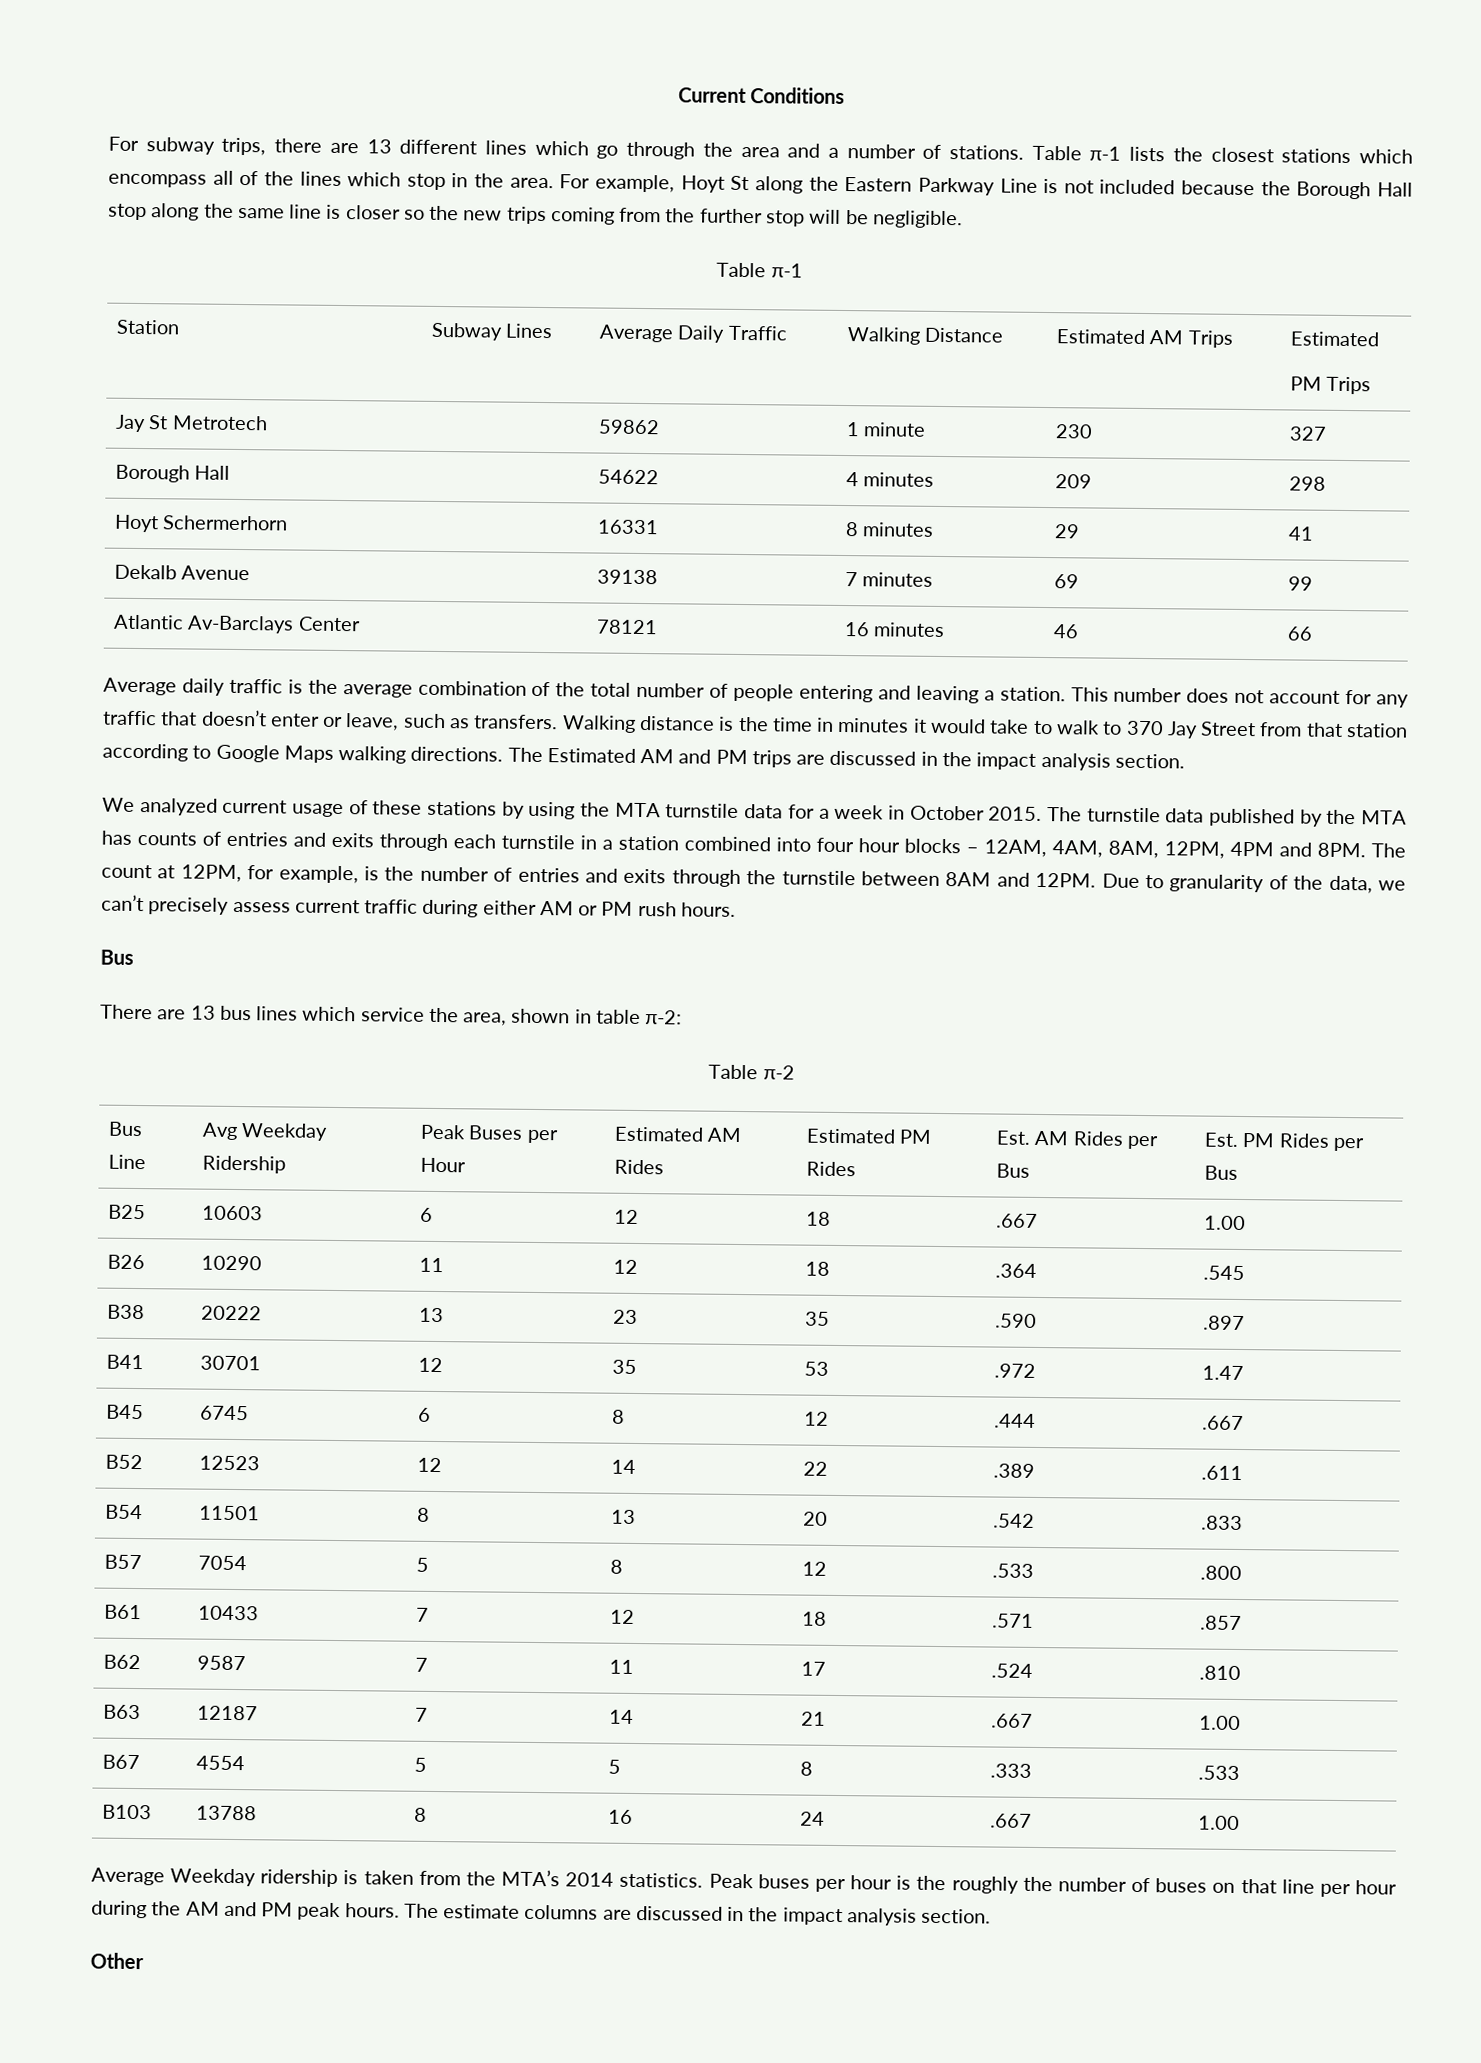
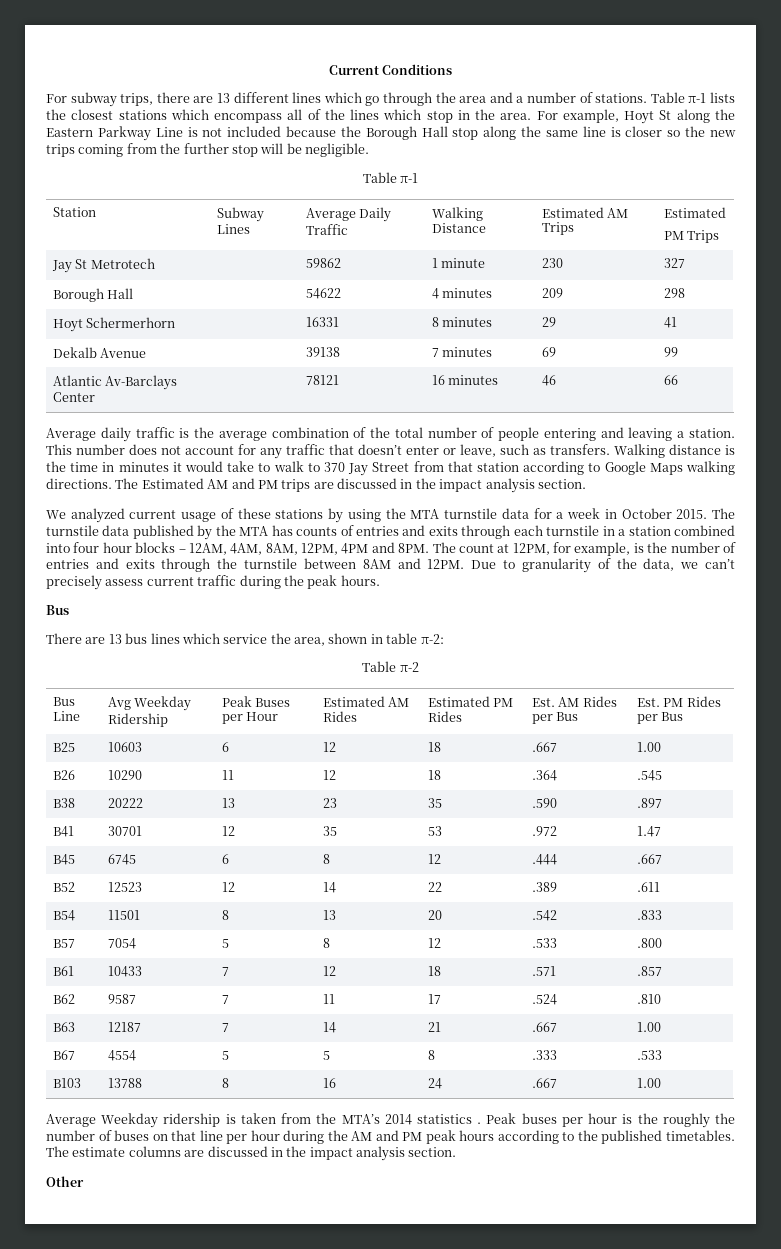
- Due to granularity of the data, we can’t precisely assess current traffic during either AM or PM rush hours.
+ Due to granularity of the data, we can’t precisely assess current traffic during the peak hours.
- Average Weekday ridership is taken from the MTA’s 2014 statistics.
+ Average Weekday ridership is taken from the MTA’s 2014 statistics .
- Peak buses per hour is the roughly the number of buses on that line per hour during the AM and PM peak hours.
+ Peak buses per hour is the roughly the number of buses on that line per hour during the AM and PM peak hours according to the published timetables.

